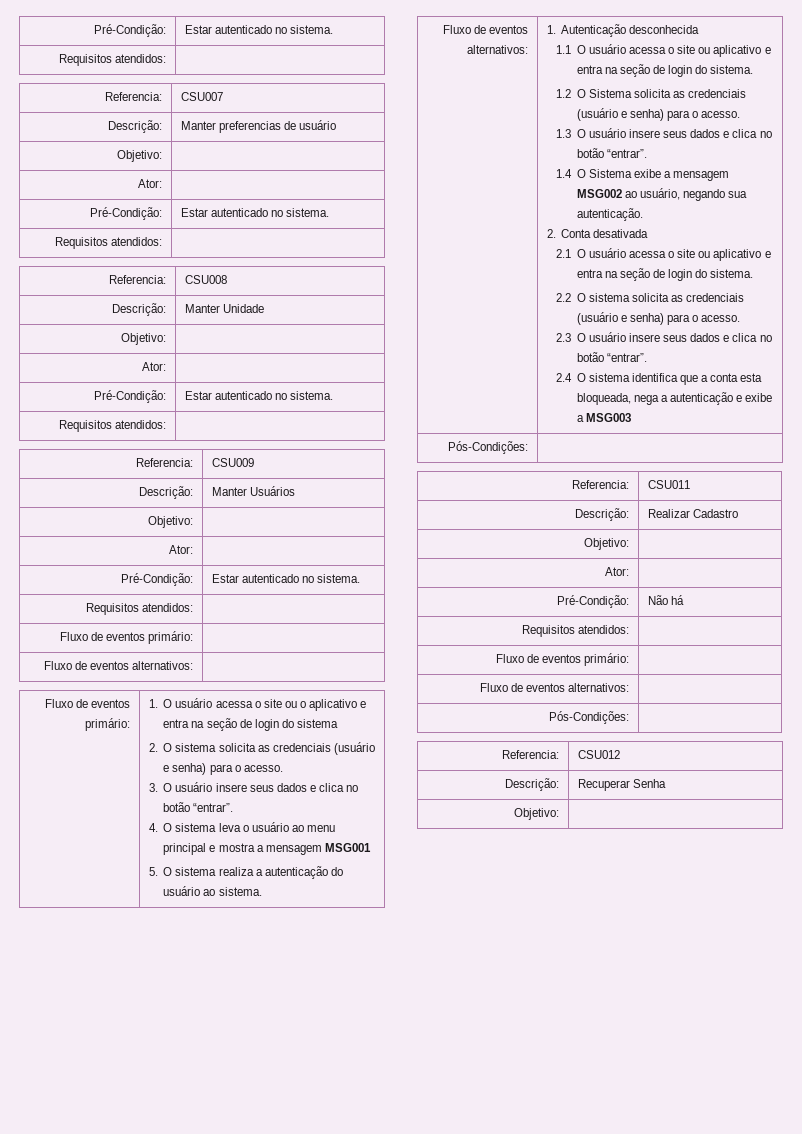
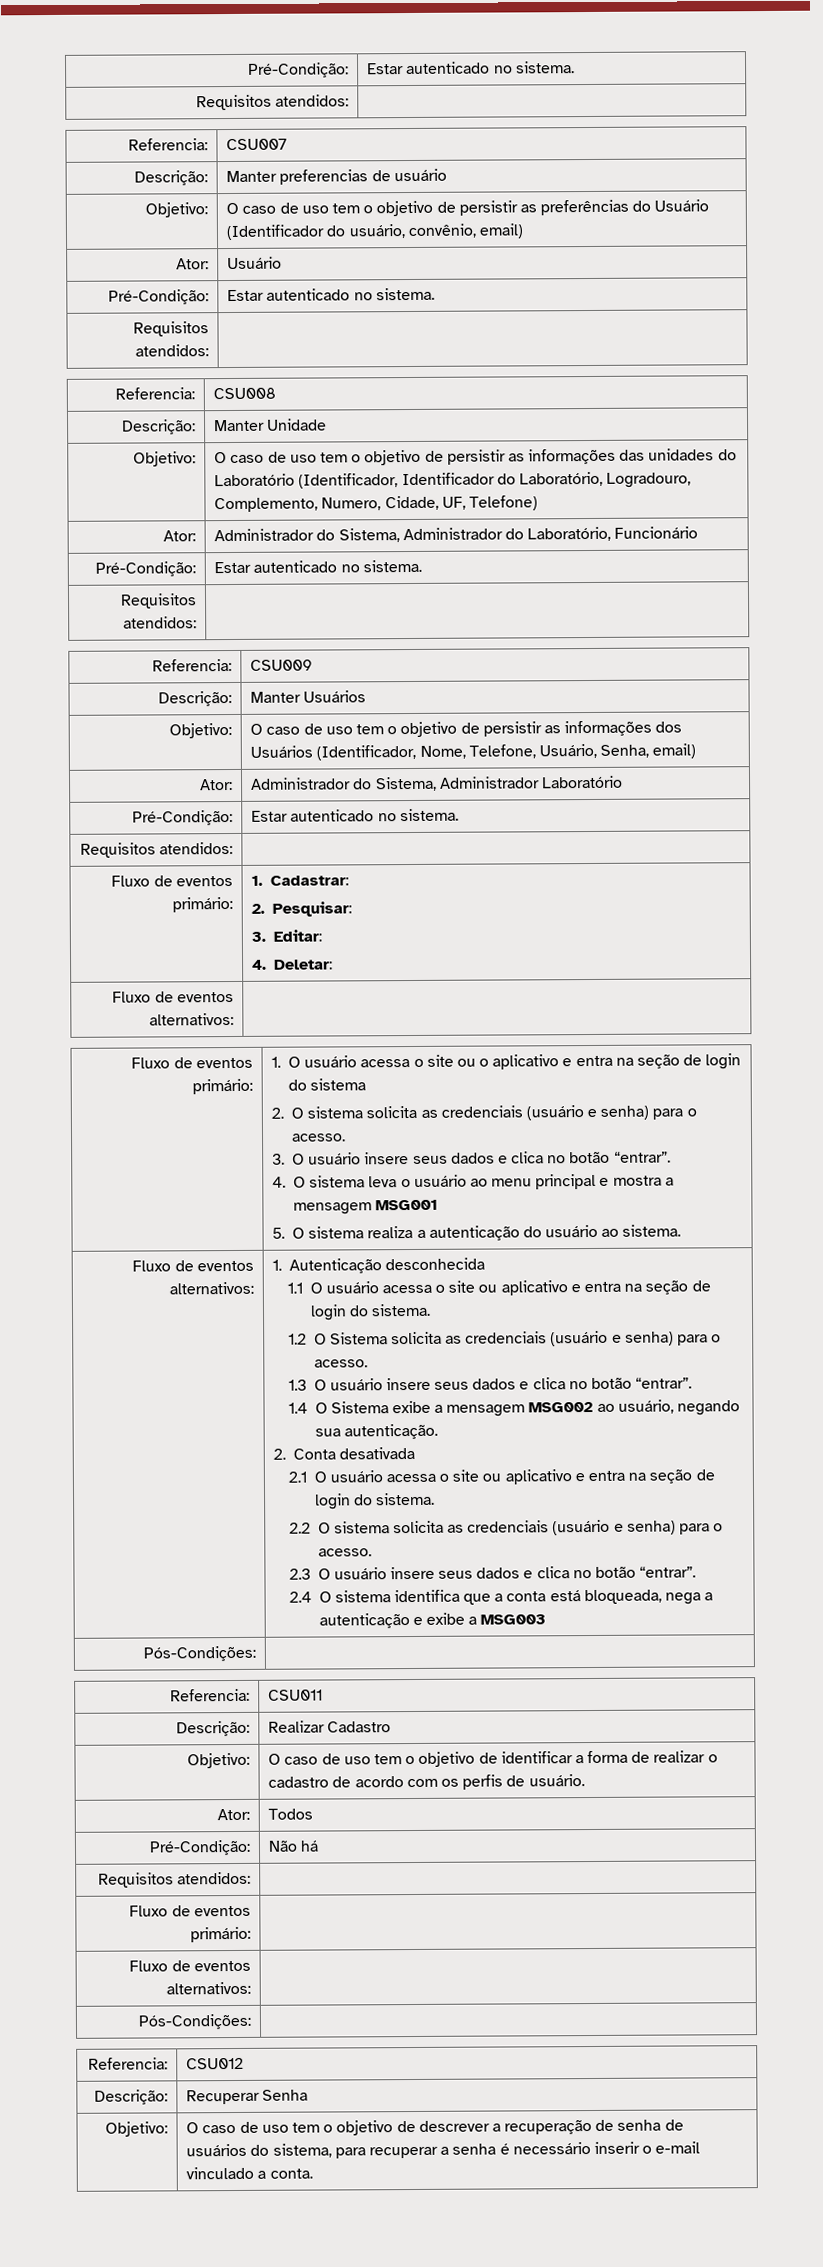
  Descrição: | Manter preferencias de usuário
- Objetivo: |
- Ator: |
+ Objetivo: | O caso de uso tem o objetivo de persistir as preferências do Usuário (Identificador do usuário, convênio, email)
+ Ator: | Usuário
  Descrição: | Manter Unidade
- Objetivo: |
- Ator: |
+ Objetivo: | O caso de uso tem o objetivo de persistir as informações das unidades do Laboratório (Identificador, Identificador do Laboratório, Logradouro, Complemento, Numero, Cidade, UF, Telefone)
+ Ator: | Administrador do Sistema, Administrador do Laboratório, Funcionário
  Descrição: | Manter Usuários
- Objetivo: |
- Ator: |
+ Objetivo: | O caso de uso tem o objetivo de persistir as informações dos Usuários (Identificador, Nome, Telefone, Usuário, Senha, email)
+ Ator: | Administrador do Sistema, Administrador Laboratório
  Pré-Condição: | Estar autenticado no sistema.
  Requisitos atendidos: |
- Fluxo de eventos primário: |
+ Fluxo de eventos primário: | 1. Cadastrar:
+ 2. Pesquisar:
+ 3. Editar:
+ 4. Deletar:
- 2.4 O sistema identifica que a conta esta bloqueada, nega a autenticação e exibe a MSG003
+ 2.4 O sistema identifica que a conta está bloqueada, nega a autenticação e exibe a MSG003
  Descrição: | Realizar Cadastro
- Objetivo: |
- Ator: |
+ Objetivo: | O caso de uso tem o objetivo de identificar a forma de realizar o cadastro de acordo com os perfis de usuário.
+ Ator: | Todos
  Descrição: | Recuperar Senha
- Objetivo: |
+ Objetivo: | O caso de uso tem o objetivo de descrever a recuperação de senha de usuários do sistema, para recuperar a senha é necessário inserir o e-mail vinculado a conta.

